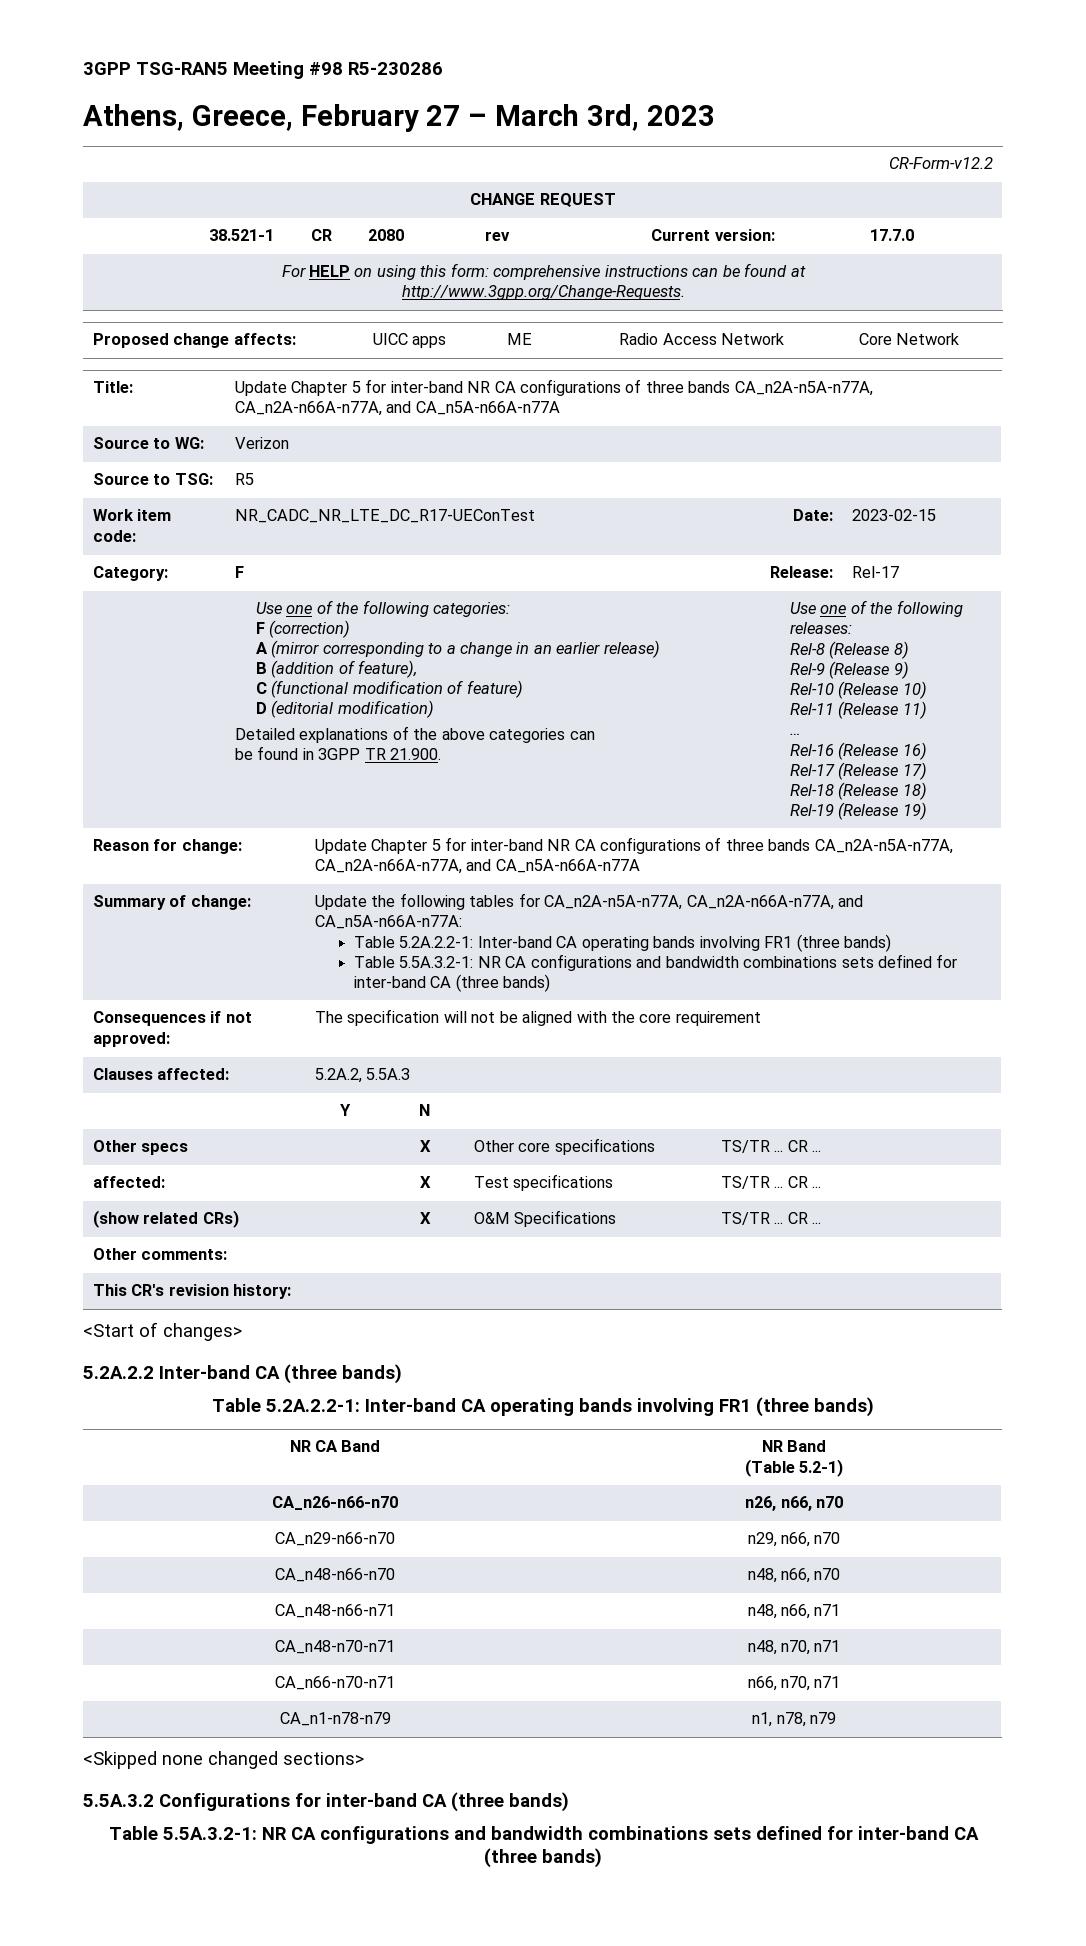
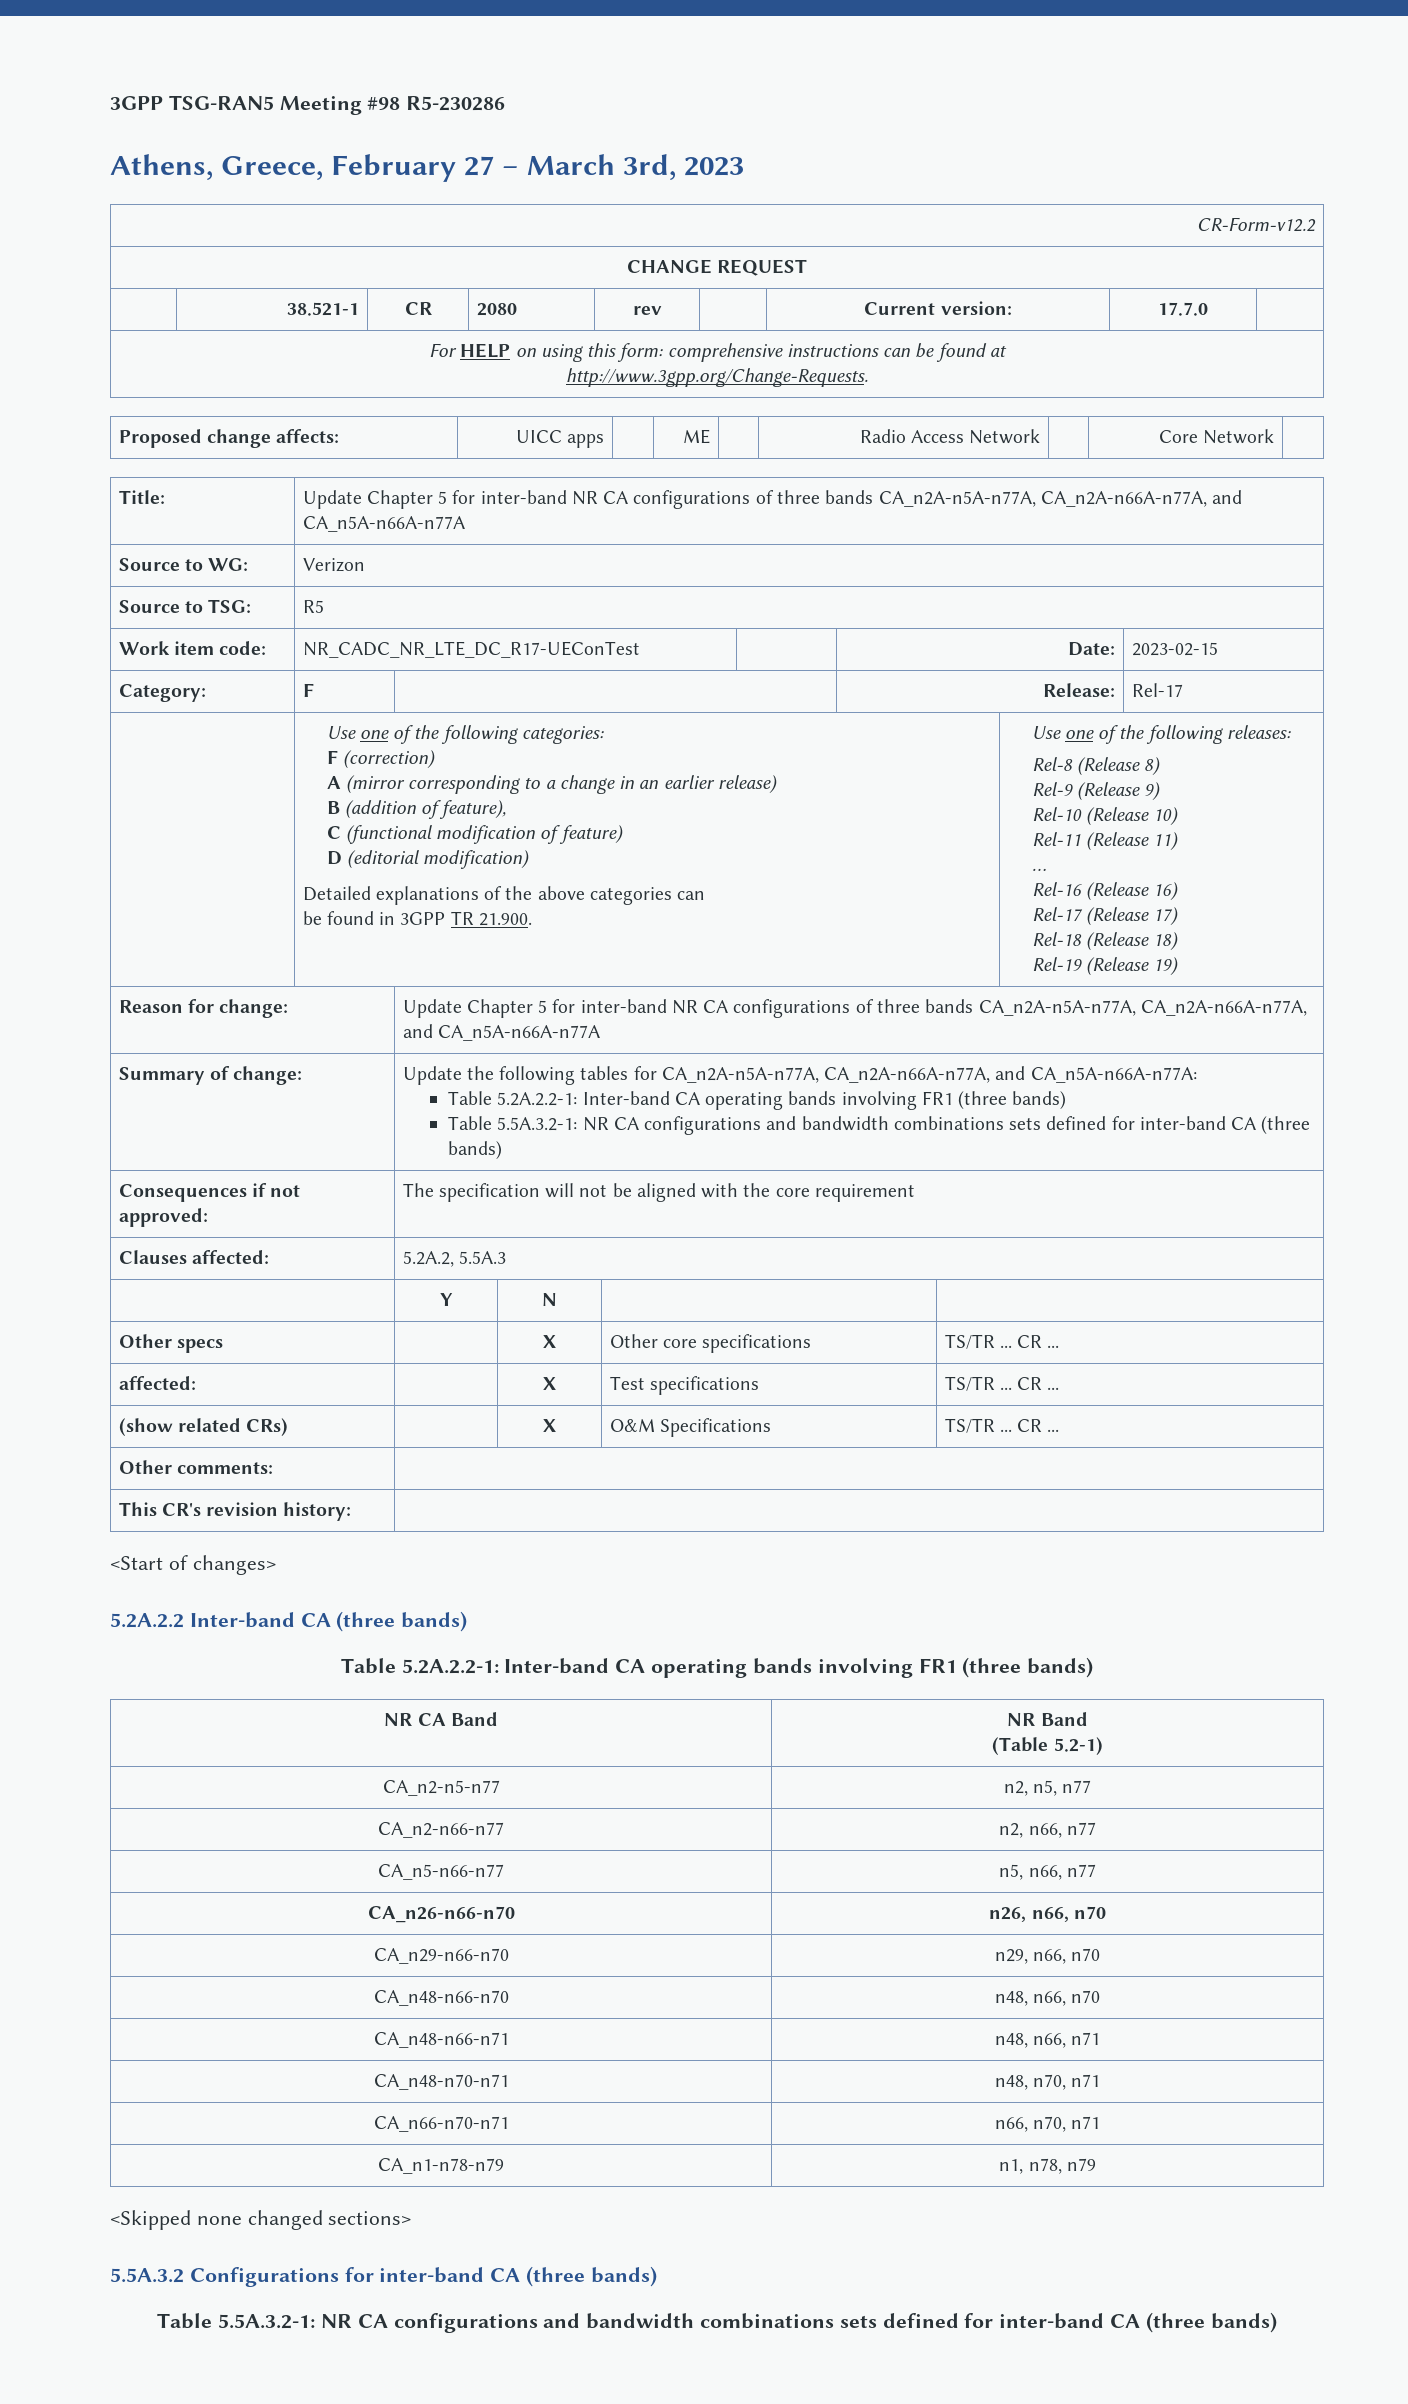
+ CA_n2-n5-n77 | n2, n5, n77
+ CA_n2-n66-n77 | n2, n66, n77
+ CA_n5-n66-n77 | n5, n66, n77

